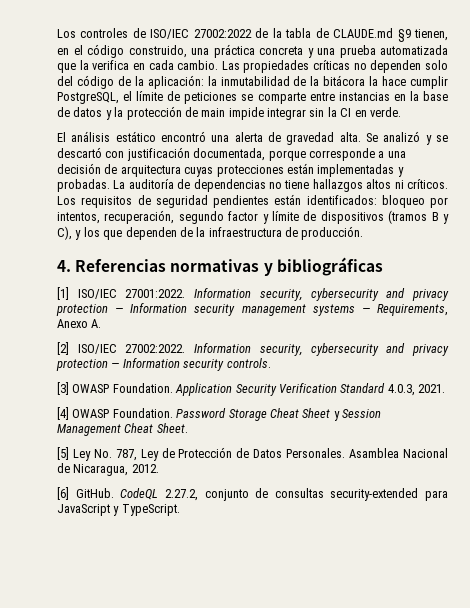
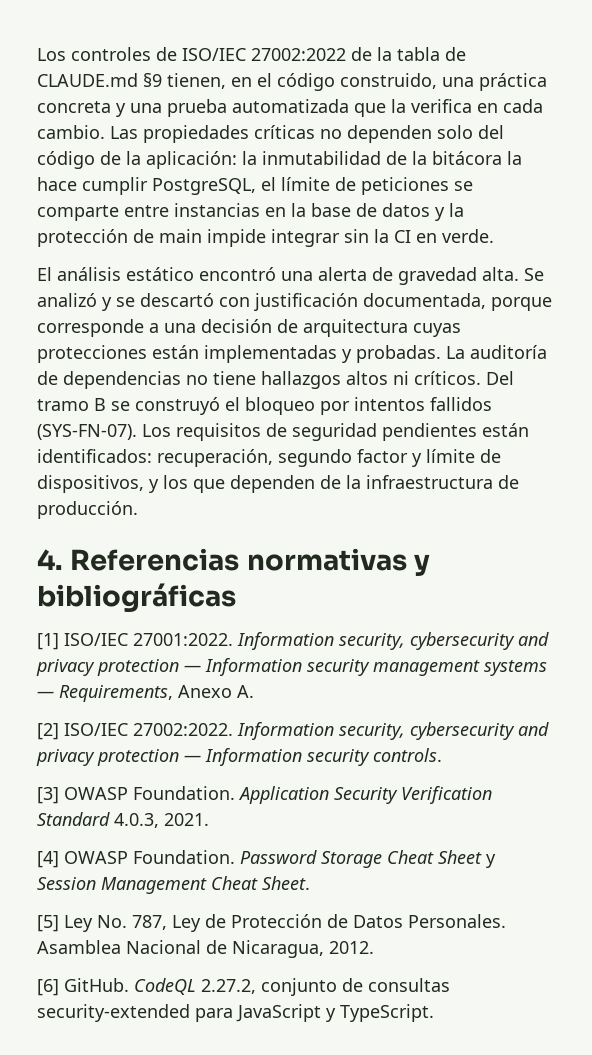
+ Del tramo B se construyó el bloqueo por intentos fallidos (SYS-FN-07).
- Los requisitos de seguridad pendientes están identificados: bloqueo por intentos, recuperación, segundo factor y límite de dispositivos (tramos B y C), y los que dependen de la infraestructura de producción.
+ Los requisitos de seguridad pendientes están identificados: recuperación, segundo factor y límite de dispositivos, y los que dependen de la infraestructura de producción.

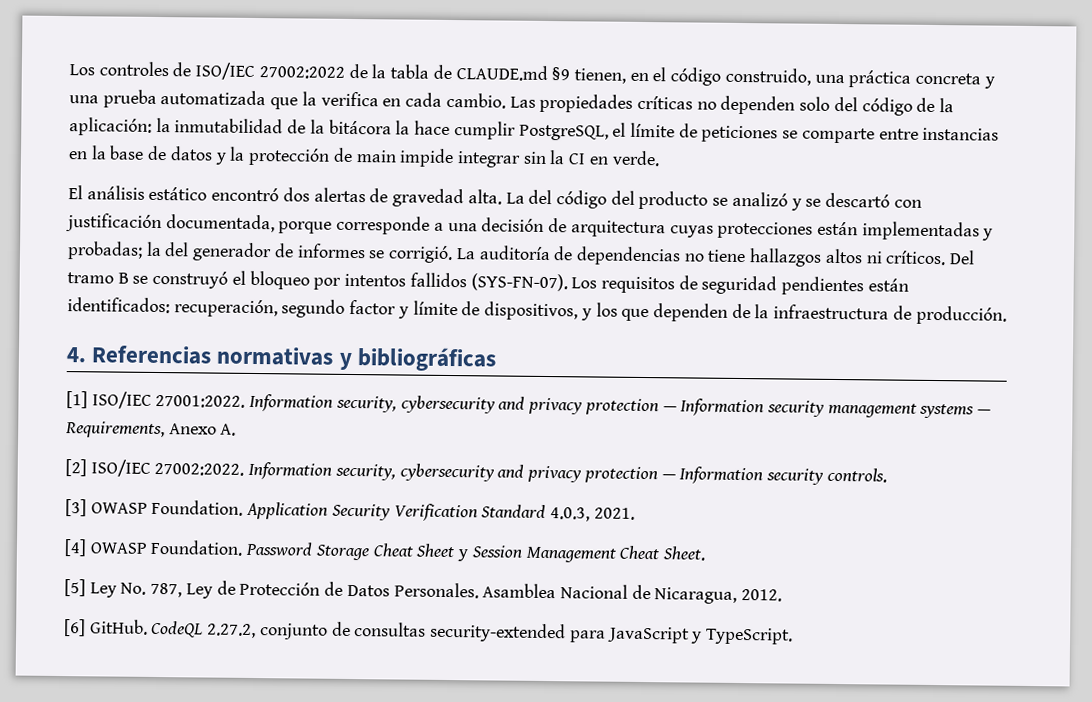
- El análisis estático encontró una alerta de gravedad alta.
+ El análisis estático encontró dos alertas de gravedad alta.
- Se analizó y se descartó con justificación documentada, porque corresponde a una decisión de arquitectura cuyas protecciones están implementadas y probadas.
+ La del código del producto se analizó y se descartó con justificación documentada, porque corresponde a una decisión de arquitectura cuyas protecciones están implementadas y probadas; la del generador de informes se corrigió.

